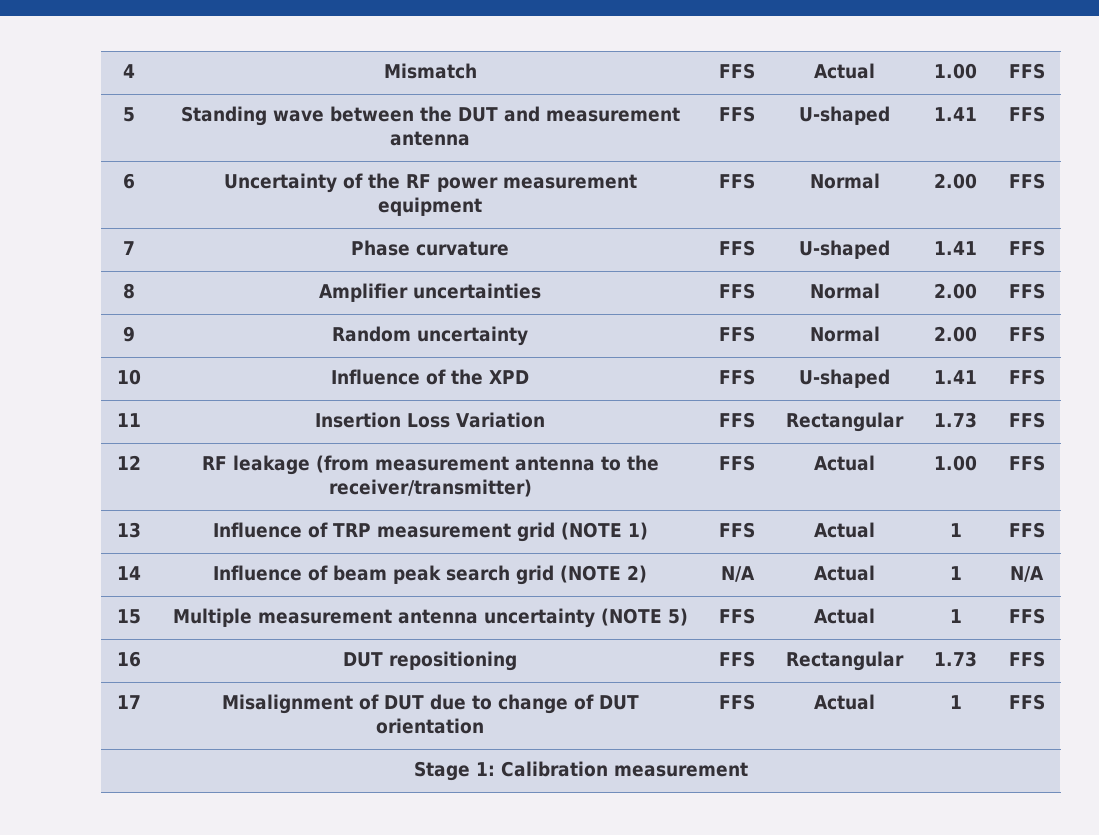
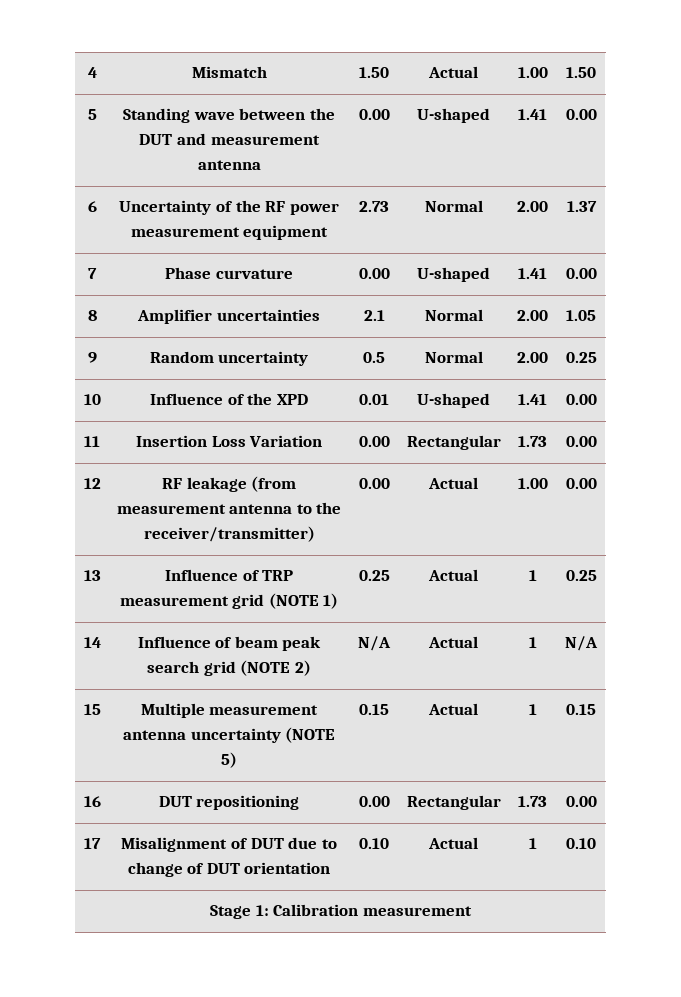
- 4 | Mismatch | FFS | Actual | 1.00 | FFS
+ 4 | Mismatch | 1.50 | Actual | 1.00 | 1.50
- 5 | Standing wave between the DUT and measurement antenna | FFS | U-shaped | 1.41 | FFS
+ 5 | Standing wave between the DUT and measurement antenna | 0.00 | U-shaped | 1.41 | 0.00
- 6 | Uncertainty of the RF power measurement equipment | FFS | Normal | 2.00 | FFS
+ 6 | Uncertainty of the RF power measurement equipment | 2.73 | Normal | 2.00 | 1.37
- 7 | Phase curvature | FFS | U-shaped | 1.41 | FFS
+ 7 | Phase curvature | 0.00 | U-shaped | 1.41 | 0.00
- 8 | Amplifier uncertainties | FFS | Normal | 2.00 | FFS
+ 8 | Amplifier uncertainties | 2.1 | Normal | 2.00 | 1.05
- 9 | Random uncertainty | FFS | Normal | 2.00 | FFS
+ 9 | Random uncertainty | 0.5 | Normal | 2.00 | 0.25
- 10 | Influence of the XPD | FFS | U-shaped | 1.41 | FFS
+ 10 | Influence of the XPD | 0.01 | U-shaped | 1.41 | 0.00
- 11 | Insertion Loss Variation | FFS | Rectangular | 1.73 | FFS
+ 11 | Insertion Loss Variation | 0.00 | Rectangular | 1.73 | 0.00
- 12 | RF leakage (from measurement antenna to the receiver/transmitter) | FFS | Actual | 1.00 | FFS
+ 12 | RF leakage (from measurement antenna to the receiver/transmitter) | 0.00 | Actual | 1.00 | 0.00
- 13 | Influence of TRP measurement grid (NOTE 1) | FFS | Actual | 1 | FFS
+ 13 | Influence of TRP measurement grid (NOTE 1) | 0.25 | Actual | 1 | 0.25
- 15 | Multiple measurement antenna uncertainty (NOTE 5) | FFS | Actual | 1 | FFS
+ 15 | Multiple measurement antenna uncertainty (NOTE 5) | 0.15 | Actual | 1 | 0.15
- 16 | DUT repositioning | FFS | Rectangular | 1.73 | FFS
+ 16 | DUT repositioning | 0.00 | Rectangular | 1.73 | 0.00
- 17 | Misalignment of DUT due to change of DUT orientation | FFS | Actual | 1 | FFS
+ 17 | Misalignment of DUT due to change of DUT orientation | 0.10 | Actual | 1 | 0.10

